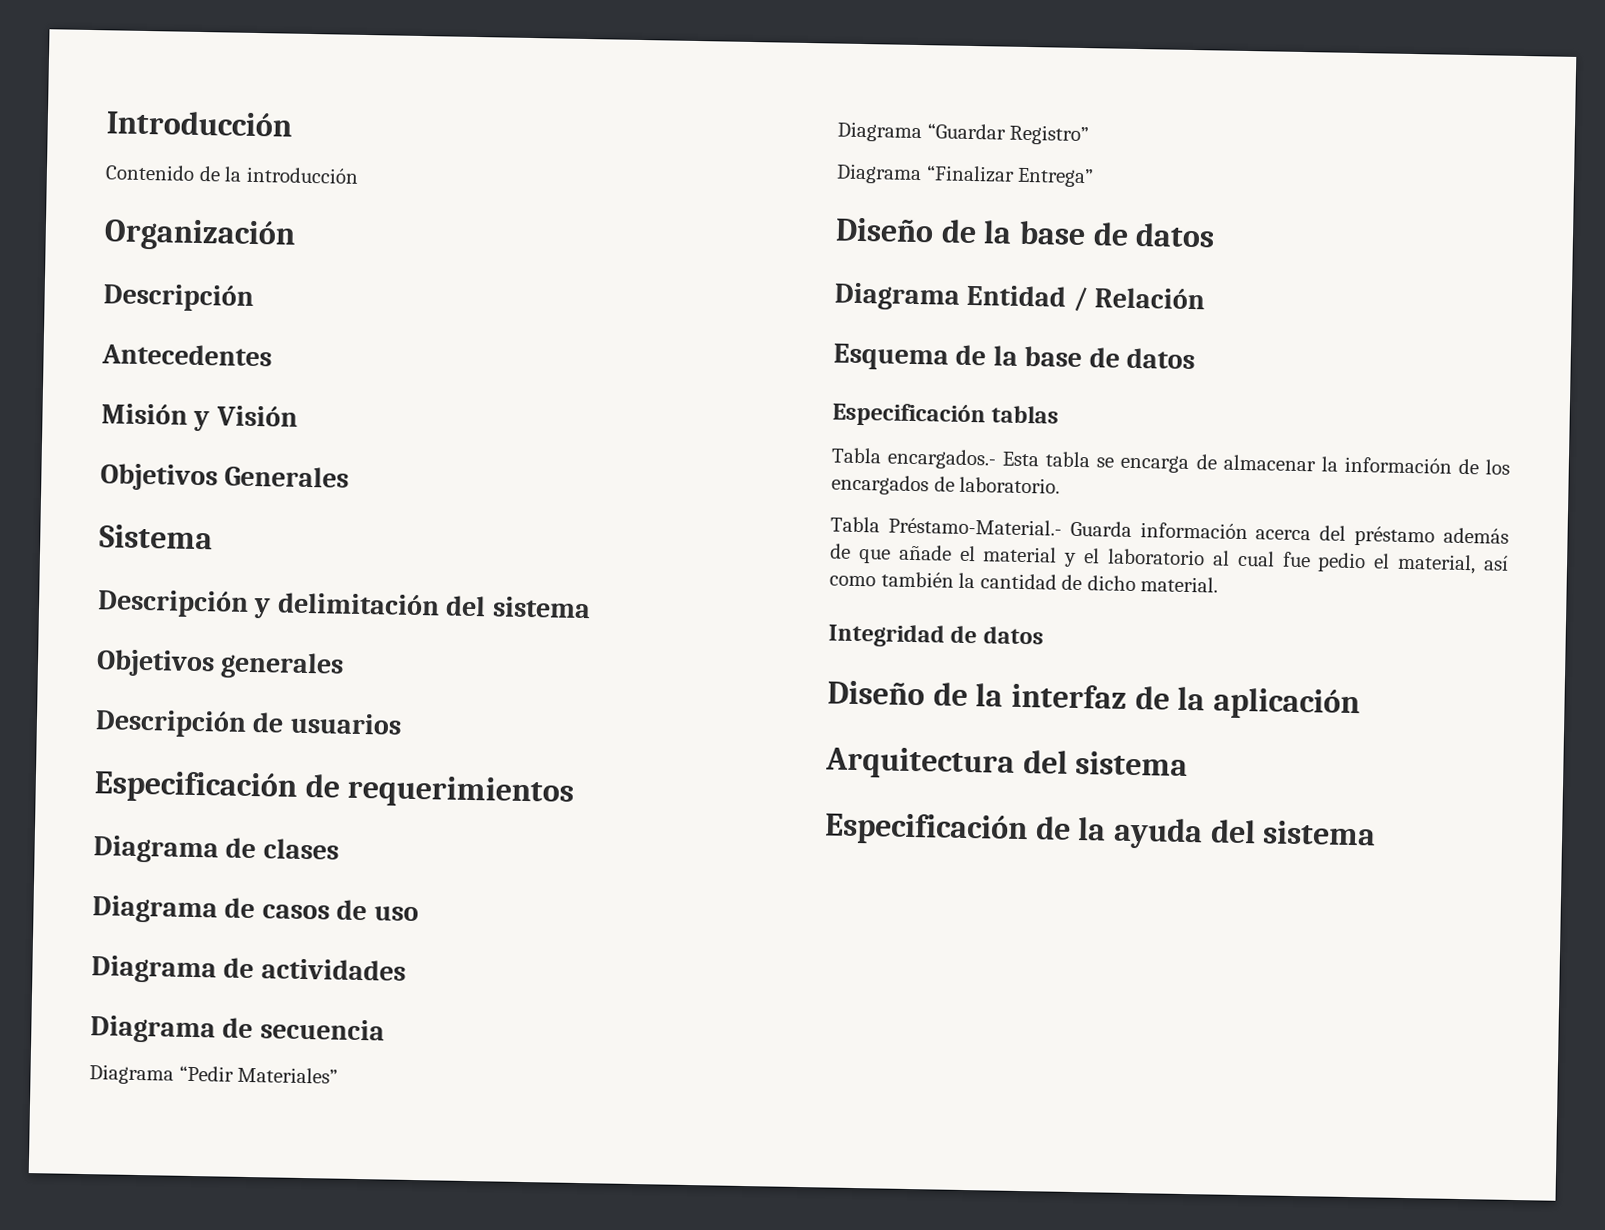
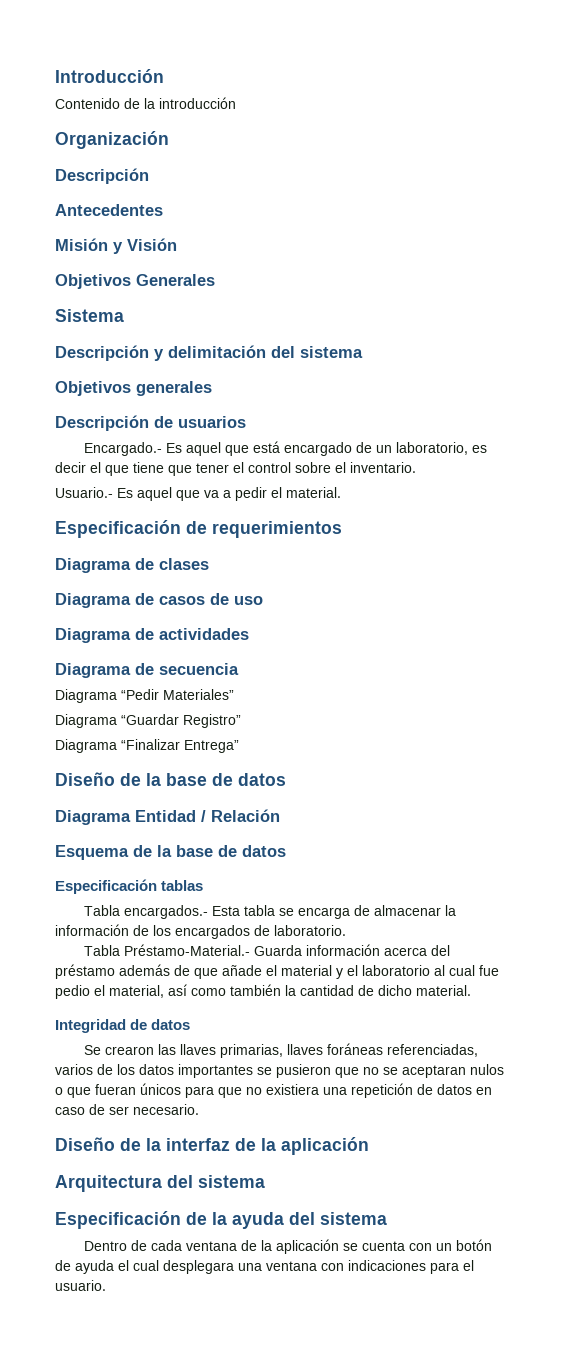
+ Encargado.- Es aquel que está encargado de un laboratorio, es decir el que tiene que tener el control sobre el inventario.
+ Usuario.- Es aquel que va a pedir el material.
+ Se crearon las llaves primarias, llaves foráneas referenciadas, varios de los datos importantes se pusieron que no se aceptaran nulos o que fueran únicos para que no existiera una repetición de datos en caso de ser necesario.
+ Dentro de cada ventana de la aplicación se cuenta con un botón de ayuda el cual desplegara una ventana con indicaciones para el usuario.

